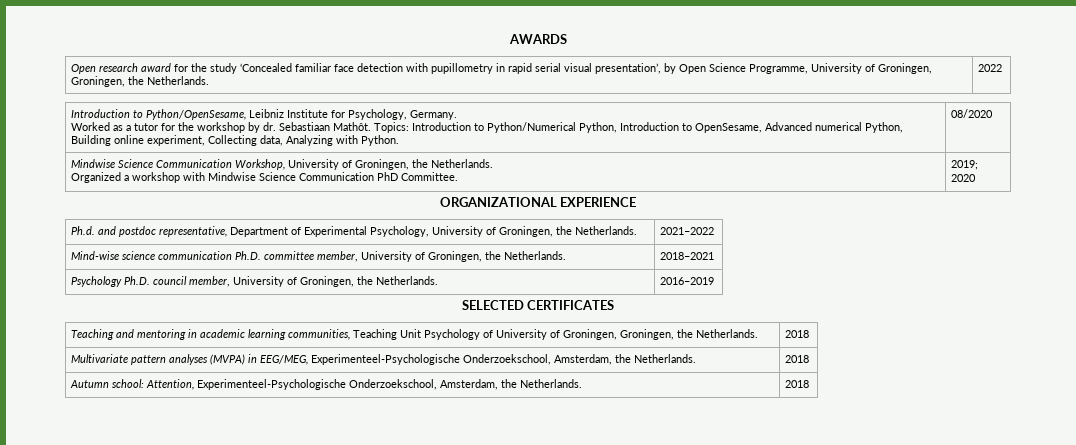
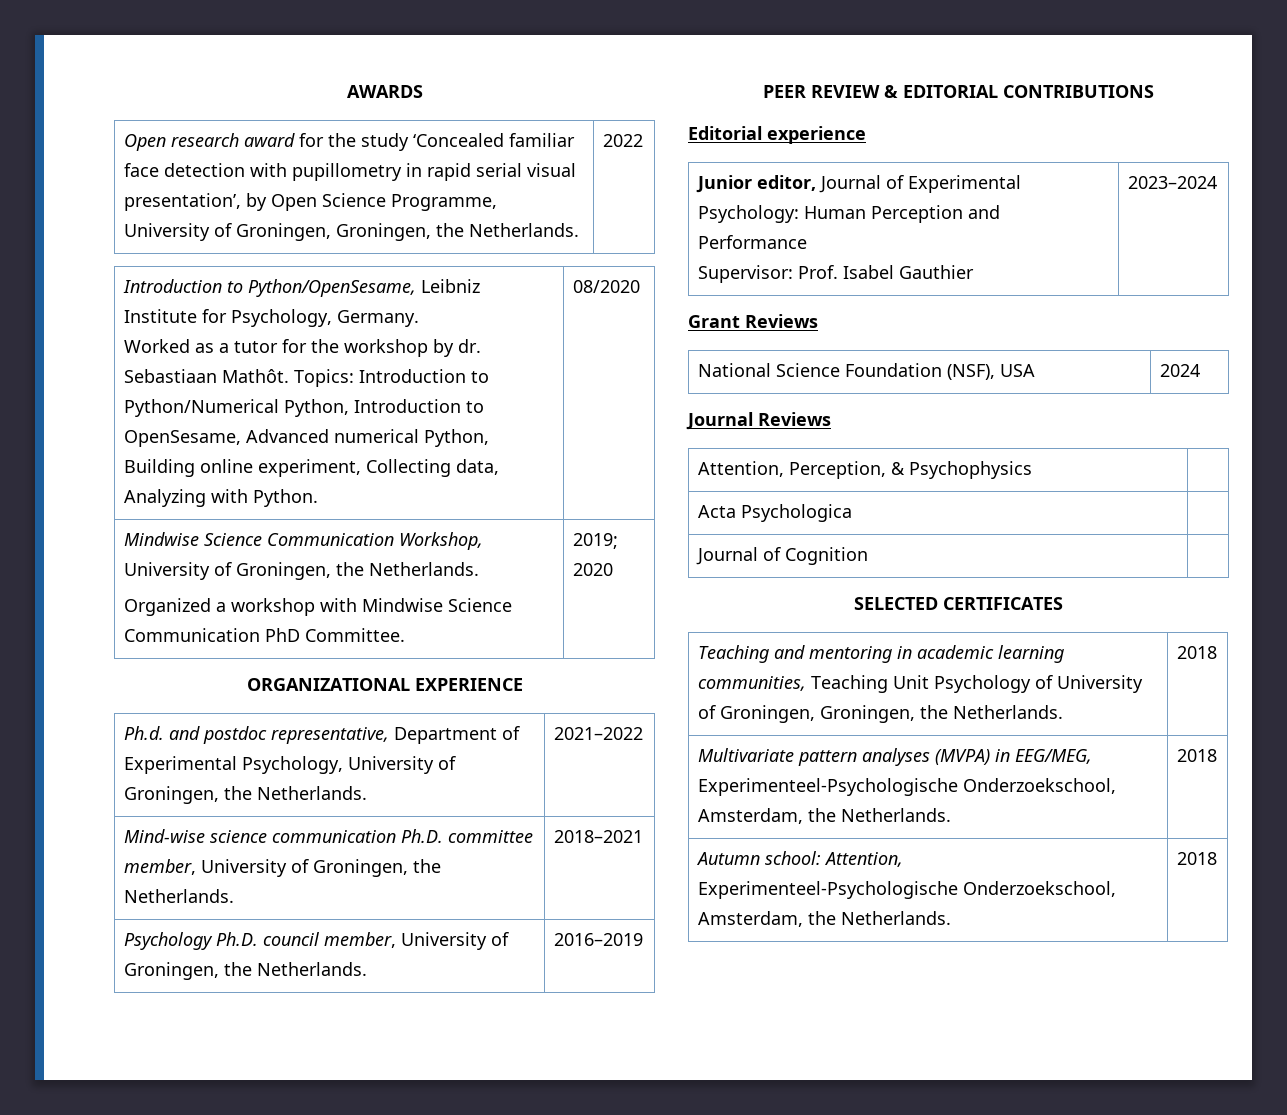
+ PEER REVIEW & EDITORIAL CONTRIBUTIONS
+ Editorial experience
+ Junior editor, Journal of Experimental Psychology: Human Perception and Performance
+ Supervisor: Prof. Isabel Gauthier | 2023–2024
+ Grant Reviews
+ National Science Foundation (NSF), USA | 2024
+ Journal Reviews
+ Attention, Perception, & Psychophysics |
+ Acta Psychologica |
+ Journal of Cognition |

